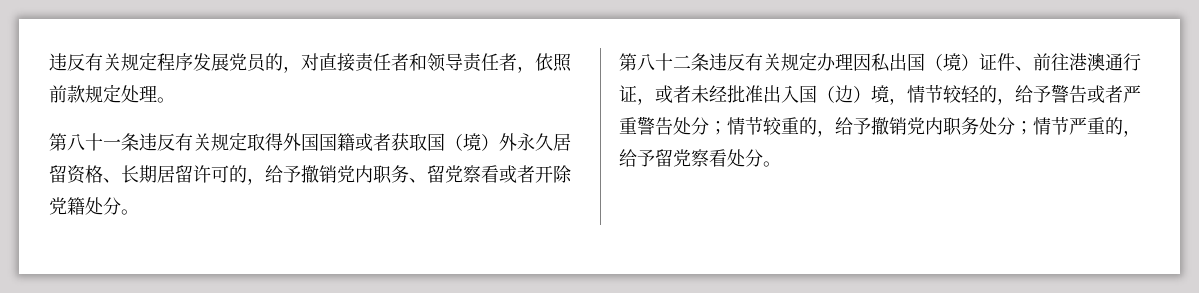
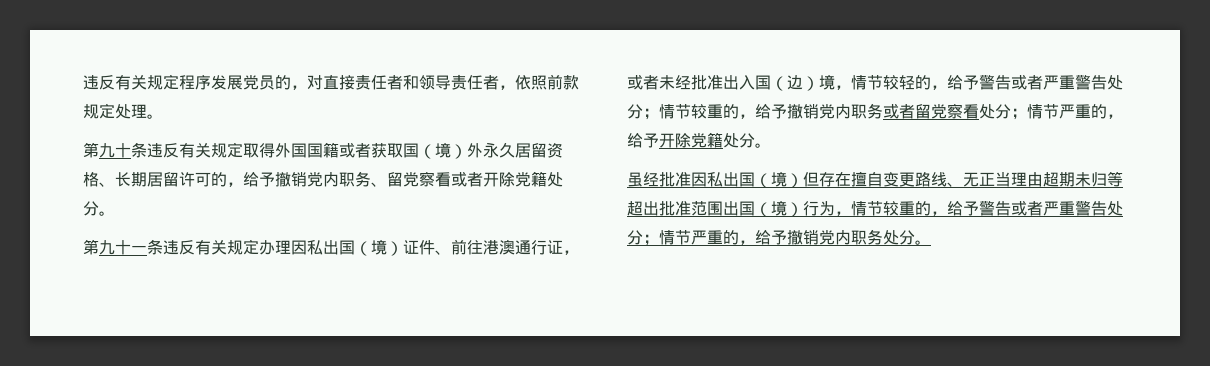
- 第八十一条违反有关规定取得外国国籍或者获取国（境）外永久居留资格、长期居留许可的，给予撤销党内职务、留党察看或者开除党籍处分。
+ 第九十条违反有关规定取得外国国籍或者获取国（境）外永久居留资格、长期居留许可的，给予撤销党内职务、留党察看或者开除党籍处分。
- 第八十二条违反有关规定办理因私出国（境）证件、前往港澳通行证，或者未经批准出入国（边）境，情节较轻的，给予警告或者严重警告处分；情节较重的，给予撤销党内职务处分；情节严重的，给予留党察看处分。
+ 第九十一条违反有关规定办理因私出国（境）证件、前往港澳通行证，或者未经批准出入国（边）境，情节较轻的，给予警告或者严重警告处分；情节较重的，给予撤销党内职务或者留党察看处分；情节严重的，给予开除党籍处分。
+ 虽经批准因私出国（境）但存在擅自变更路线、无正当理由超期未归等超出批准范围出国（境）行为，情节较重的，给予警告或者严重警告处分；情节严重的，给予撤销党内职务处分。

